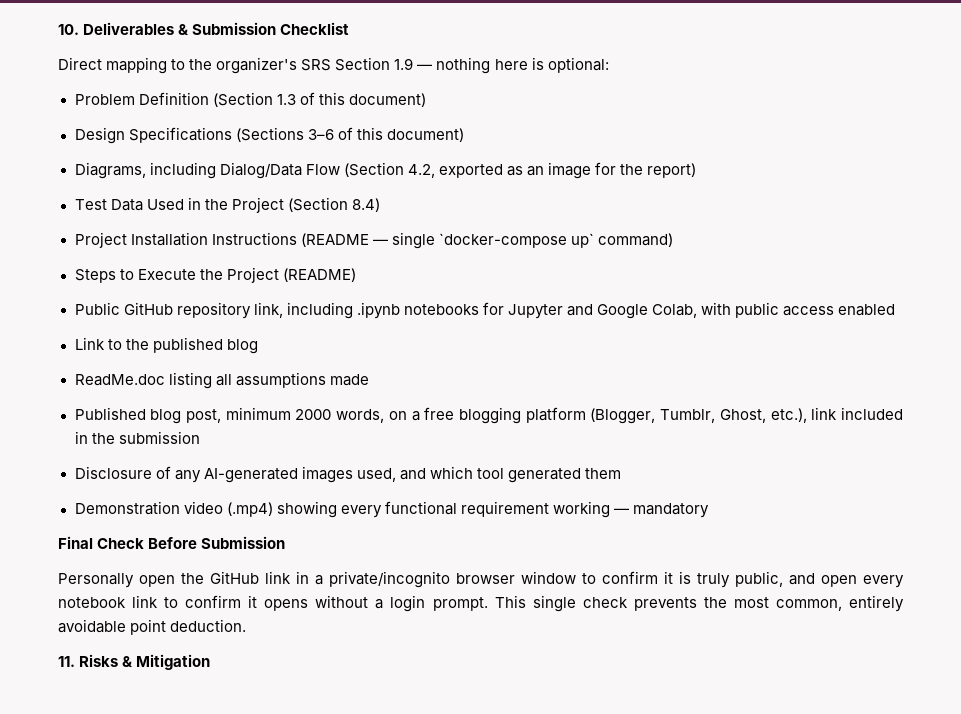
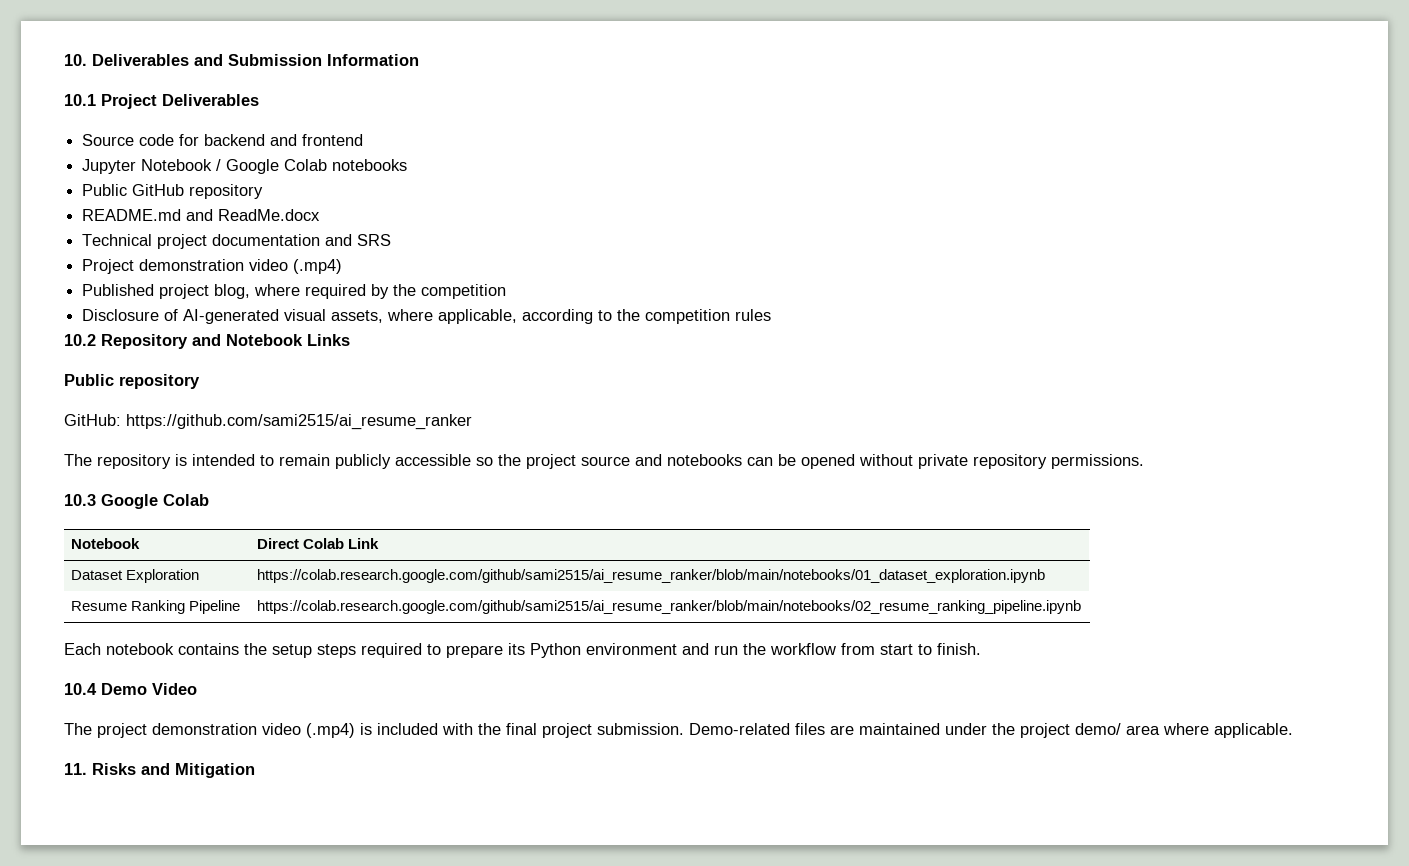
- 10. Deliverables & Submission Checklist
- Direct mapping to the organizer's SRS Section 1.9 — nothing here is optional:
- Problem Definition (Section 1.3 of this document)
- Design Specifications (Sections 3–6 of this document)
- Diagrams, including Dialog/Data Flow (Section 4.2, exported as an image for the report)
- Test Data Used in the Project (Section 8.4)
- Project Installation Instructions (README — single `docker-compose up` command)
- Steps to Execute the Project (README)
- Public GitHub repository link, including .ipynb notebooks for Jupyter and Google Colab, with public access enabled
- Link to the published blog
- ReadMe.doc listing all assumptions made
- Published blog post, minimum 2000 words, on a free blogging platform (Blogger, Tumblr, Ghost, etc.), link included in the submission
- Disclosure of any AI-generated images used, and which tool generated them
- Demonstration video (.mp4) showing every functional requirement working — mandatory
- Final Check Before Submission
- Personally open the GitHub link in a private/incognito browser window to confirm it is truly public, and open every notebook link to confirm it opens without a login prompt. This single check prevents the most common, entirely avoidable point deduction.
+ 10. Deliverables and Submission Information
+ 10.1 Project Deliverables
+ Source code for backend and frontend
+ Jupyter Notebook / Google Colab notebooks
+ Public GitHub repository
+ README.md and ReadMe.docx
+ Technical project documentation and SRS
+ Project demonstration video (.mp4)
+ Published project blog, where required by the competition
+ Disclosure of AI-generated visual assets, where applicable, according to the competition rules
+ 10.2 Repository and Notebook Links
+ Public repository
+ GitHub: https://github.com/sami2515/ai_resume_ranker
+ The repository is intended to remain publicly accessible so the project source and notebooks can be opened without private repository permissions.
+ 10.3 Google Colab
+ Notebook | Direct Colab Link
+ Dataset Exploration | https://colab.research.google.com/github/sami2515/ai_resume_ranker/blob/main/notebooks/01_dataset_exploration.ipynb
+ Resume Ranking Pipeline | https://colab.research.google.com/github/sami2515/ai_resume_ranker/blob/main/notebooks/02_resume_ranking_pipeline.ipynb
+ Each notebook contains the setup steps required to prepare its Python environment and run the workflow from start to finish.
+ 10.4 Demo Video
+ The project demonstration video (.mp4) is included with the final project submission. Demo-related files are maintained under the project demo/ area where applicable.
- 11. Risks & Mitigation
+ 11. Risks and Mitigation

